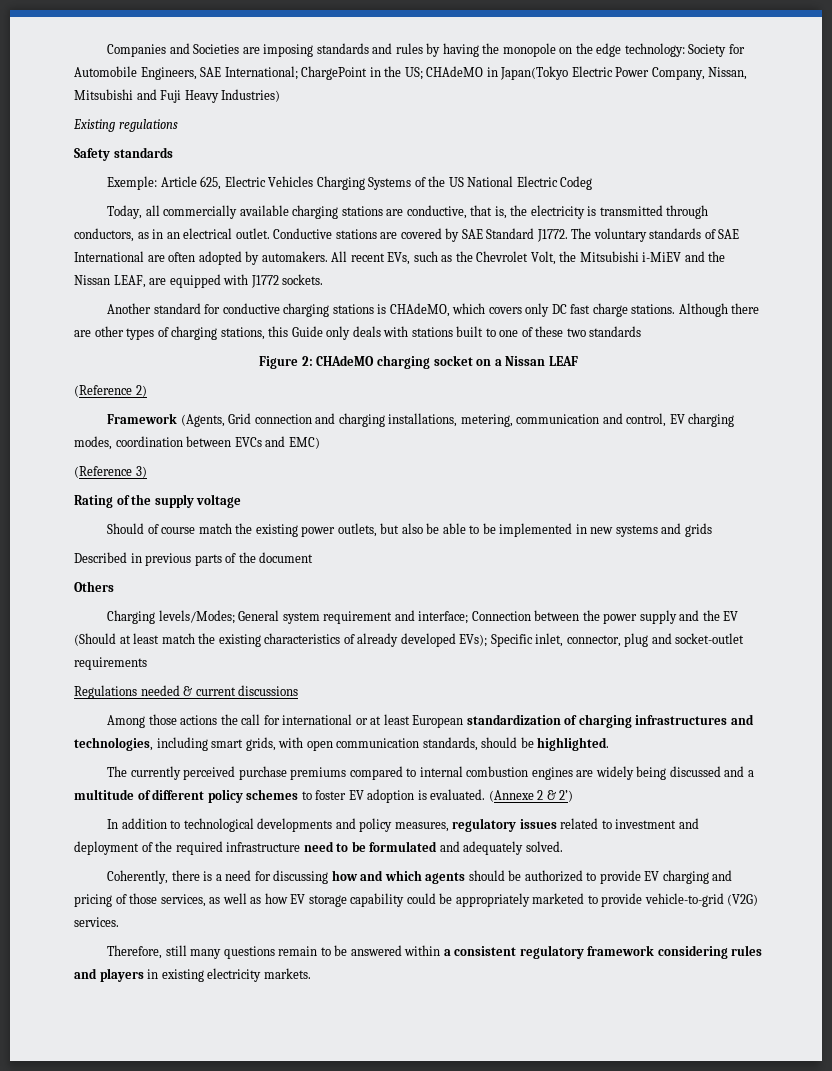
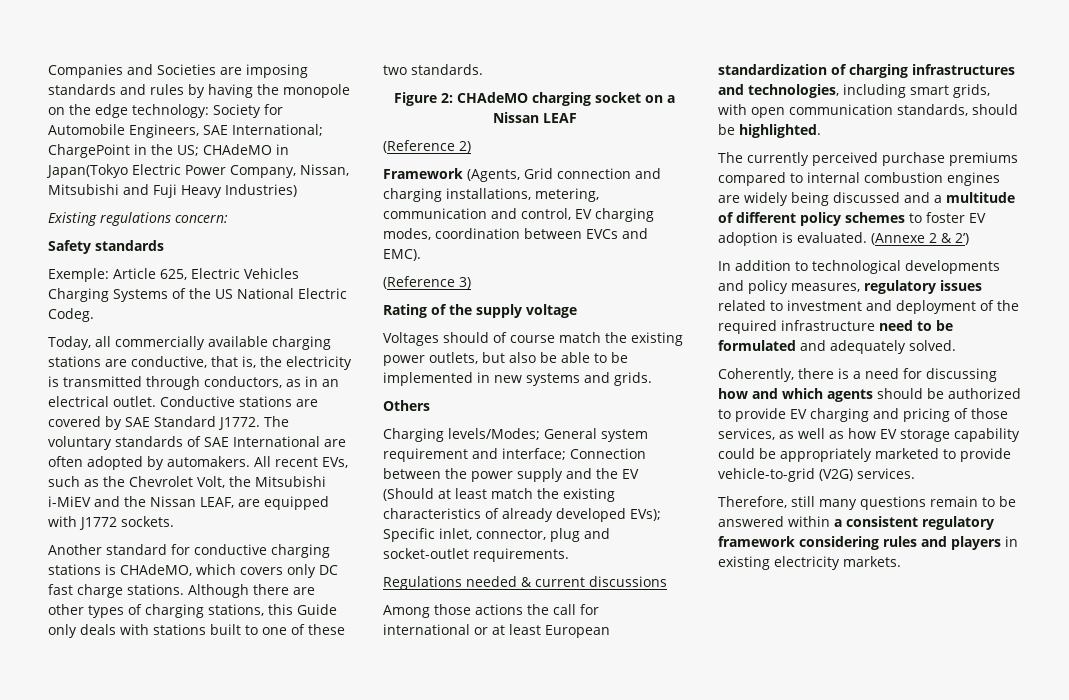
- Existing regulations
+ Existing regulations concern:
- Exemple: Article 625, Electric Vehicles Charging Systems of the US National Electric Codeg
+ Exemple: Article 625, Electric Vehicles Charging Systems of the US National Electric Codeg.
- Although there are other types of charging stations, this Guide only deals with stations built to one of these two standards
+ Although there are other types of charging stations, this Guide only deals with stations built to one of these two standards.
- Framework (Agents, Grid connection and charging installations, metering, communication and control, EV charging modes, coordination between EVCs and EMC)
+ Framework (Agents, Grid connection and charging installations, metering, communication and control, EV charging modes, coordination between EVCs and EMC).
- Should of course match the existing power outlets, but also be able to be implemented in new systems and grids
- Described in previous parts of the document
+ Voltages should of course match the existing power outlets, but also be able to be implemented in new systems and grids.
- Charging levels/Modes; General system requirement and interface; Connection between the power supply and the EV (Should at least match the existing characteristics of already developed EVs); Specific inlet, connector, plug and socket-outlet requirements
+ Charging levels/Modes; General system requirement and interface; Connection between the power supply and the EV (Should at least match the existing characteristics of already developed EVs); Specific inlet, connector, plug and socket-outlet requirements.

